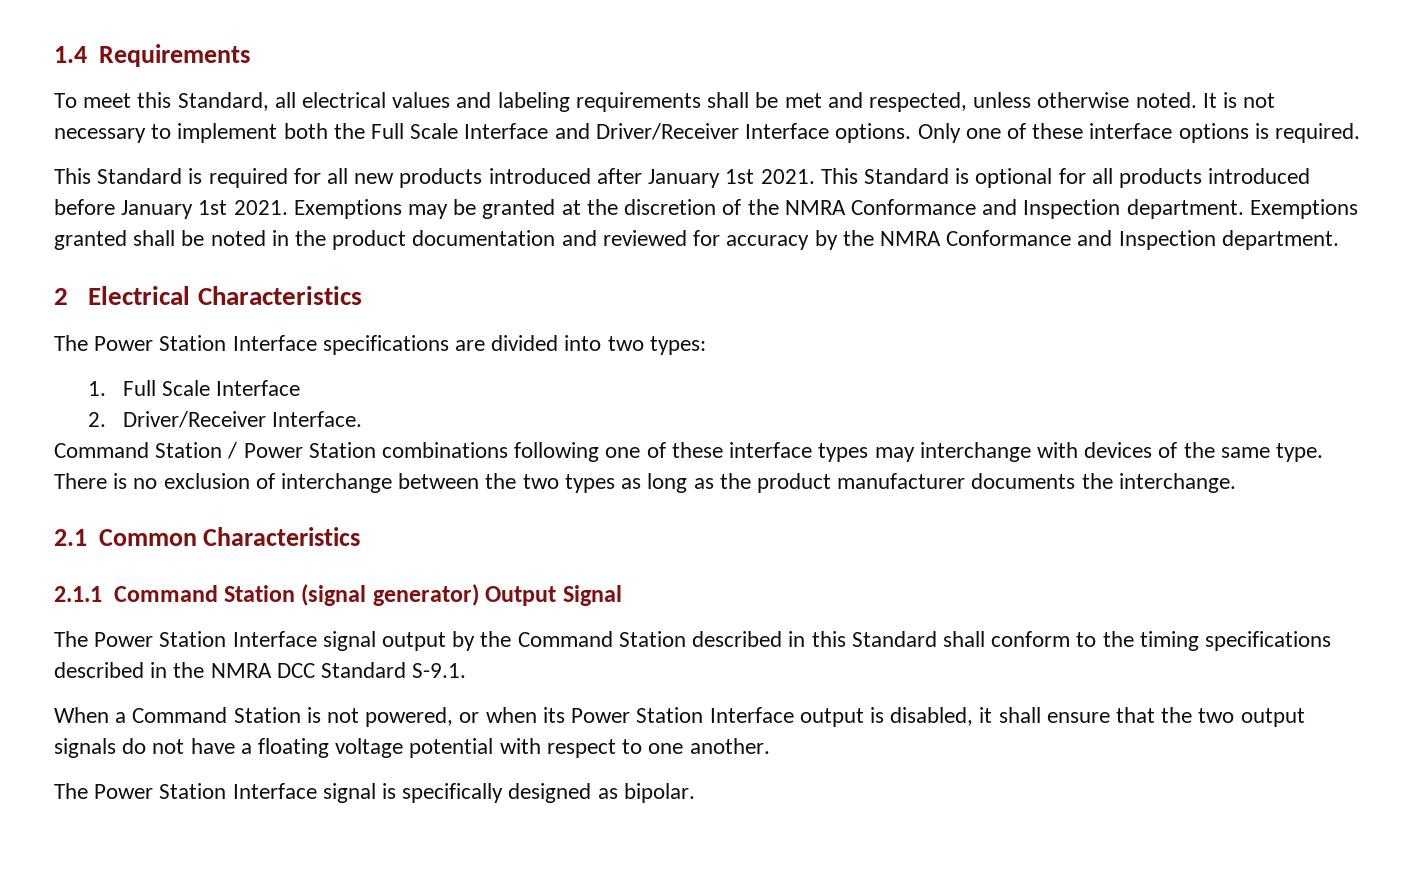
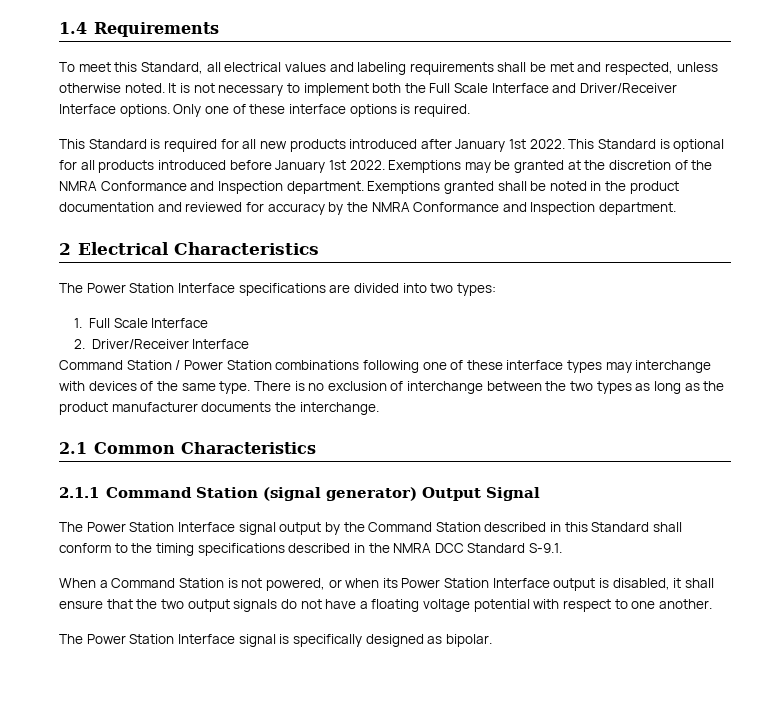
- This Standard is required for all new products introduced after January 1st 2021.
+ This Standard is required for all new products introduced after January 1st 2022.
- This Standard is optional for all products introduced before January 1st 2021.
+ This Standard is optional for all products introduced before January 1st 2022.
- 2. Driver/Receiver Interface.
+ 2. Driver/Receiver Interface

